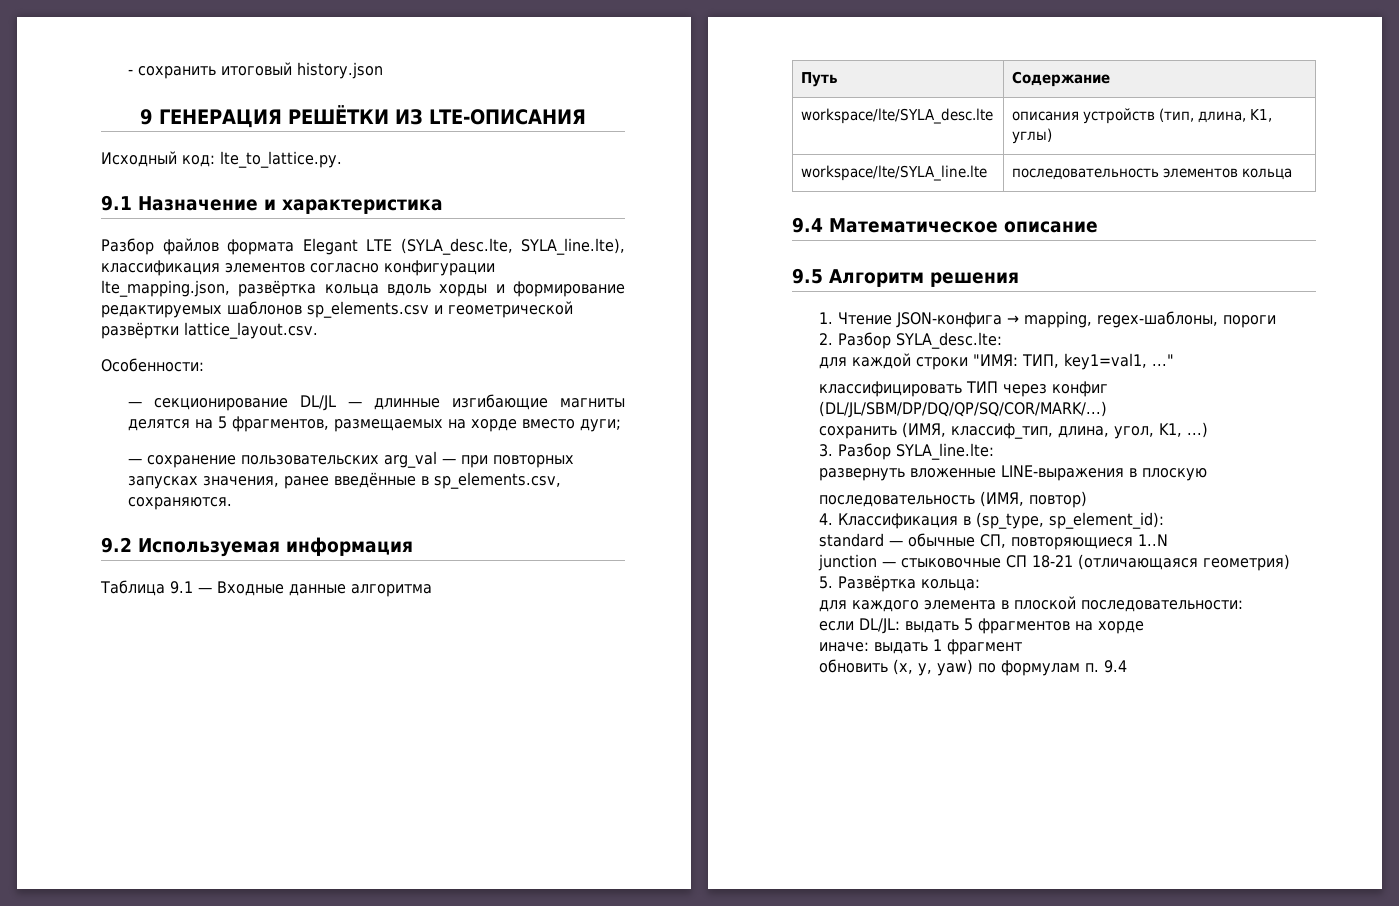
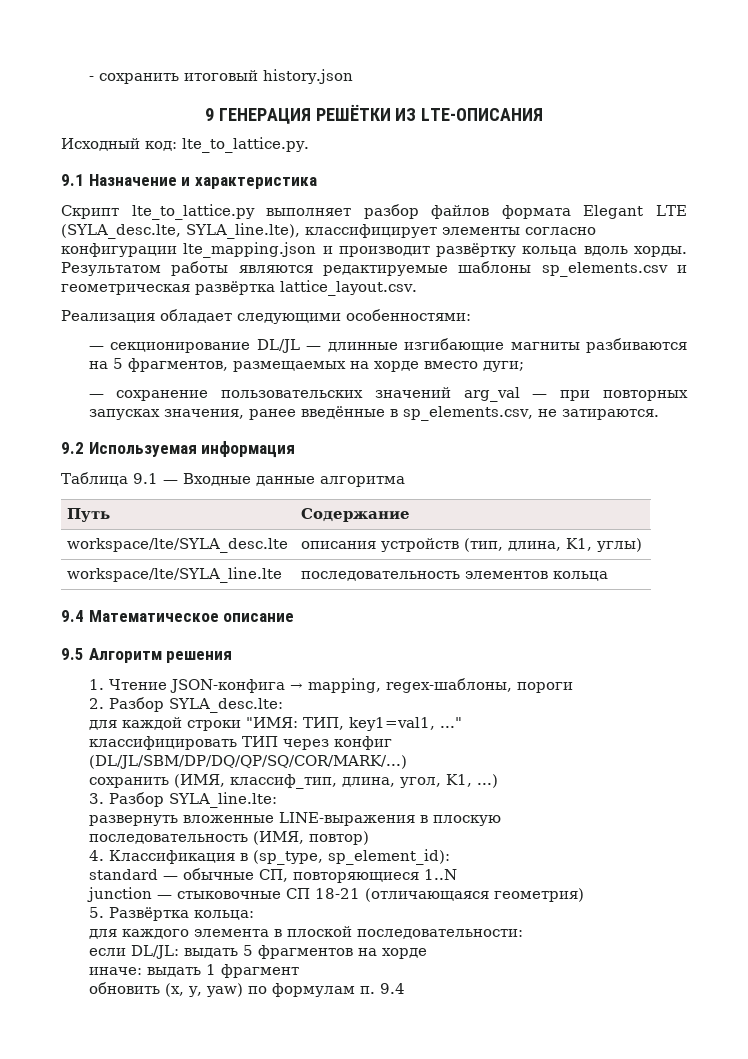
- Разбор файлов формата Elegant LTE (SYLA_desc.lte, SYLA_line.lte), классификация элементов согласно конфигурации lte_mapping.json, развёртка кольца вдоль хорды и формирование редактируемых шаблонов sp_elements.csv и геометрической развёртки lattice_layout.csv.
- Особенности:
+ Скрипт lte_to_lattice.py выполняет разбор файлов формата Elegant LTE (SYLA_desc.lte, SYLA_line.lte), классифицирует элементы согласно конфигурации lte_mapping.json и производит развёртку кольца вдоль хорды. Результатом работы являются редактируемые шаблоны sp_elements.csv и геометрическая развёртка lattice_layout.csv.
+ Реализация обладает следующими особенностями:
- — секционирование DL/JL — длинные изгибающие магниты делятся на 5 фрагментов, размещаемых на хорде вместо дуги;
+ — секционирование DL/JL — длинные изгибающие магниты разбиваются на 5 фрагментов, размещаемых на хорде вместо дуги;
- — сохранение пользовательских arg_val — при повторных запусках значения, ранее введённые в sp_elements.csv, сохраняются.
+ — сохранение пользовательских значений arg_val — при повторных запусках значения, ранее введённые в sp_elements.csv, не затираются.

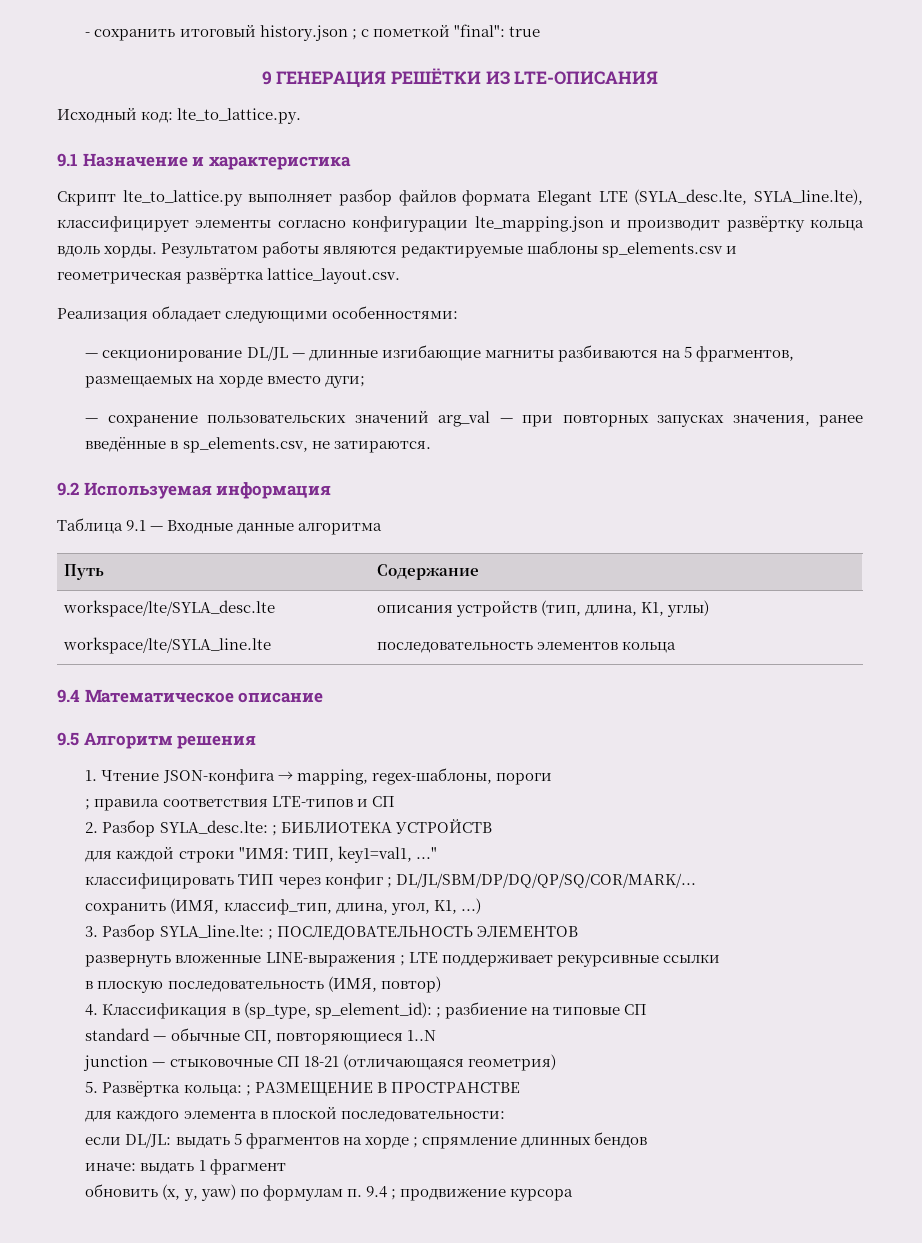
- - сохранить итоговый history.json
+ - сохранить итоговый history.json ; с пометкой "final": true
+ ; правила соответствия LTE-типов и СП
- 2. Разбор SYLA_desc.lte:
+ 2. Разбор SYLA_desc.lte: ; БИБЛИОТЕКА УСТРОЙСТВ
- классифицировать ТИП через конфиг (DL/JL/SBM/DP/DQ/QP/SQ/COR/MARK/...)
+ классифицировать ТИП через конфиг ; DL/JL/SBM/DP/DQ/QP/SQ/COR/MARK/...
- 3. Разбор SYLA_line.lte:
+ 3. Разбор SYLA_line.lte: ; ПОСЛЕДОВАТЕЛЬНОСТЬ ЭЛЕМЕНТОВ
- развернуть вложенные LINE-выражения в плоскую
- последовательность (ИМЯ, повтор)
+ развернуть вложенные LINE-выражения ; LTE поддерживает рекурсивные ссылки
+ в плоскую последовательность (ИМЯ, повтор)
- 4. Классификация в (sp_type, sp_element_id):
+ 4. Классификация в (sp_type, sp_element_id): ; разбиение на типовые СП
- 5. Развёртка кольца:
+ 5. Развёртка кольца: ; РАЗМЕЩЕНИЕ В ПРОСТРАНСТВЕ
- если DL/JL: выдать 5 фрагментов на хорде
+ если DL/JL: выдать 5 фрагментов на хорде ; спрямление длинных бендов
- обновить (x, y, yaw) по формулам п. 9.4
+ обновить (x, y, yaw) по формулам п. 9.4 ; продвижение курсора

